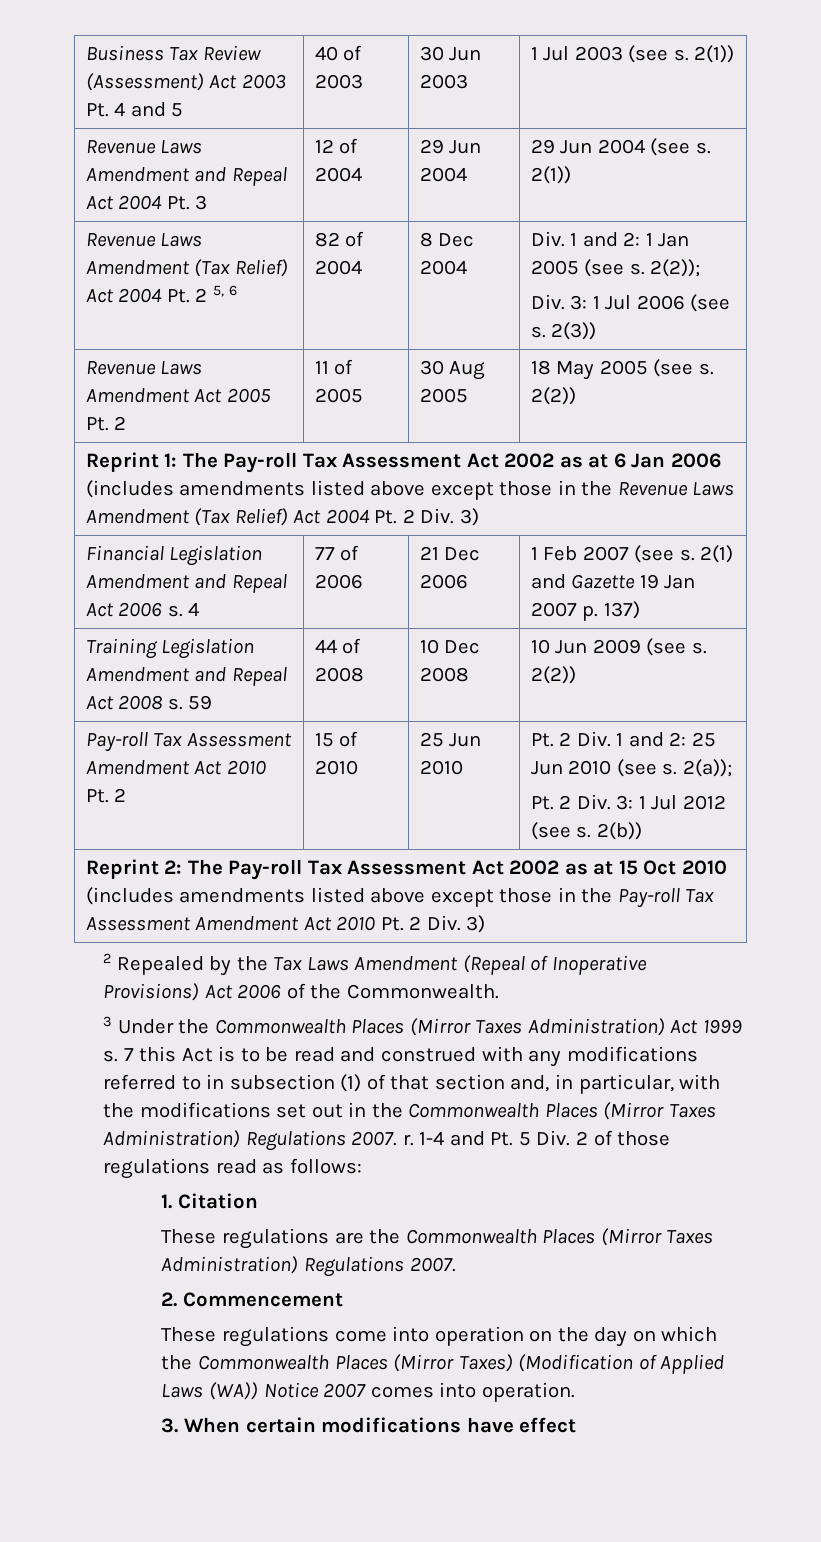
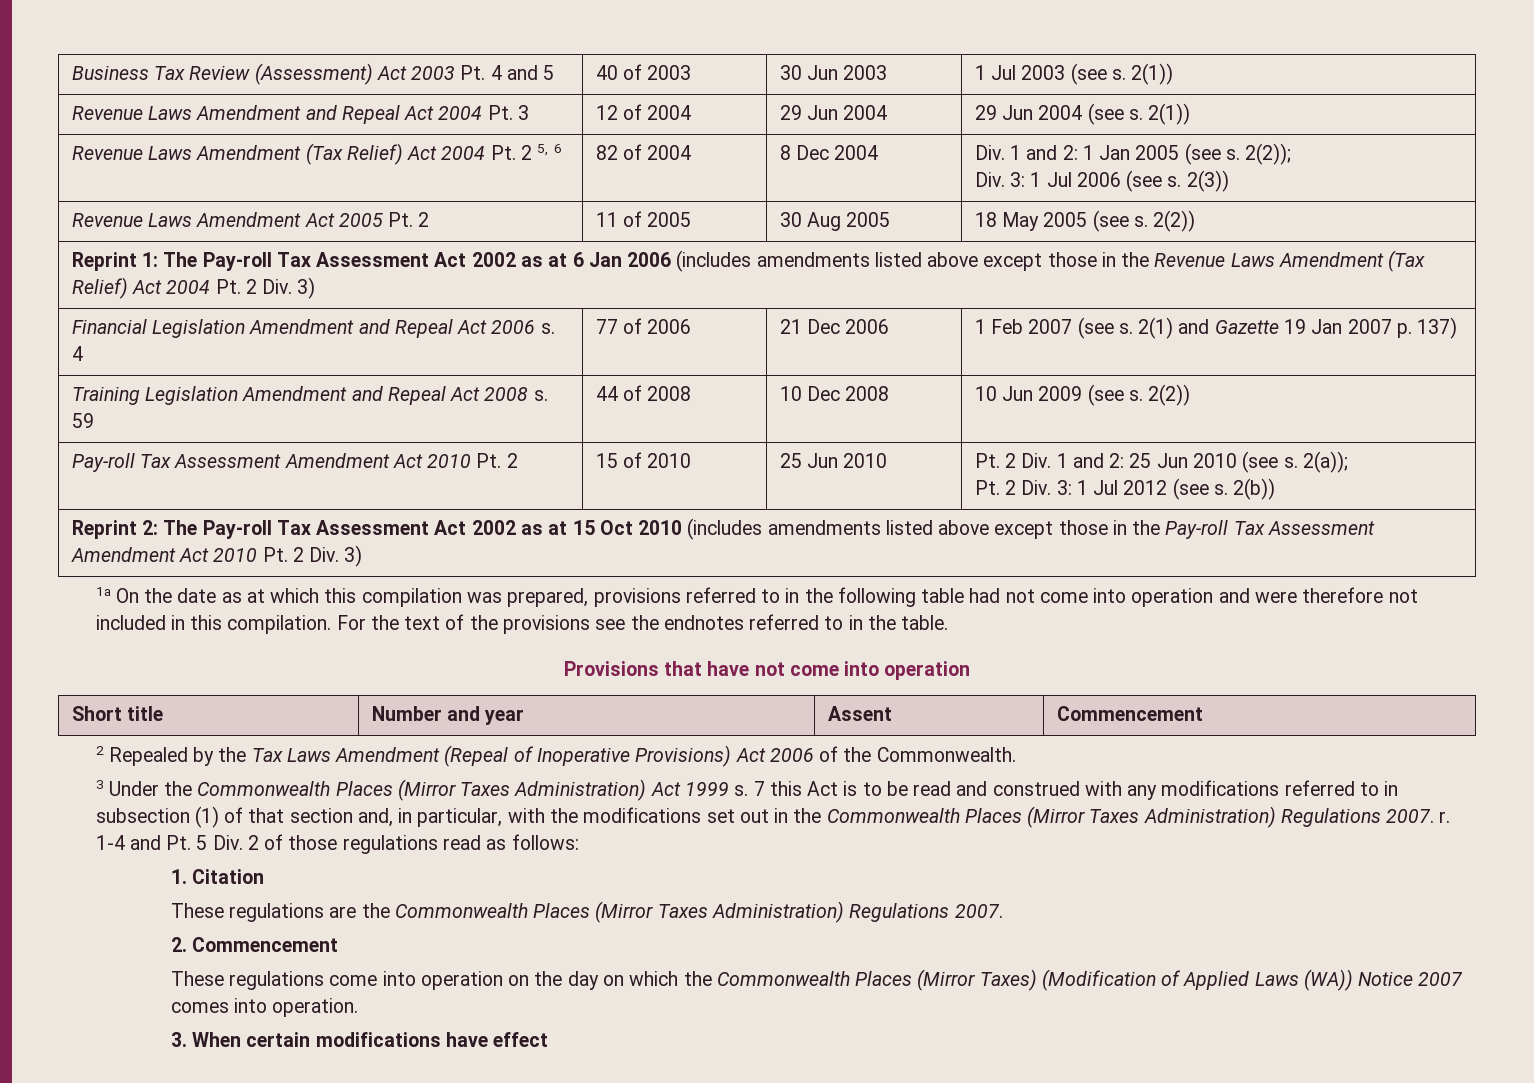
+ 1a On the date as at which this compilation was prepared, provisions referred to in the following table had not come into operation and were therefore not included in this compilation. For the text of the provisions see the endnotes referred to in the table.
+ Provisions that have not come into operation
+ Short title | Number and year | Assent | Commencement

